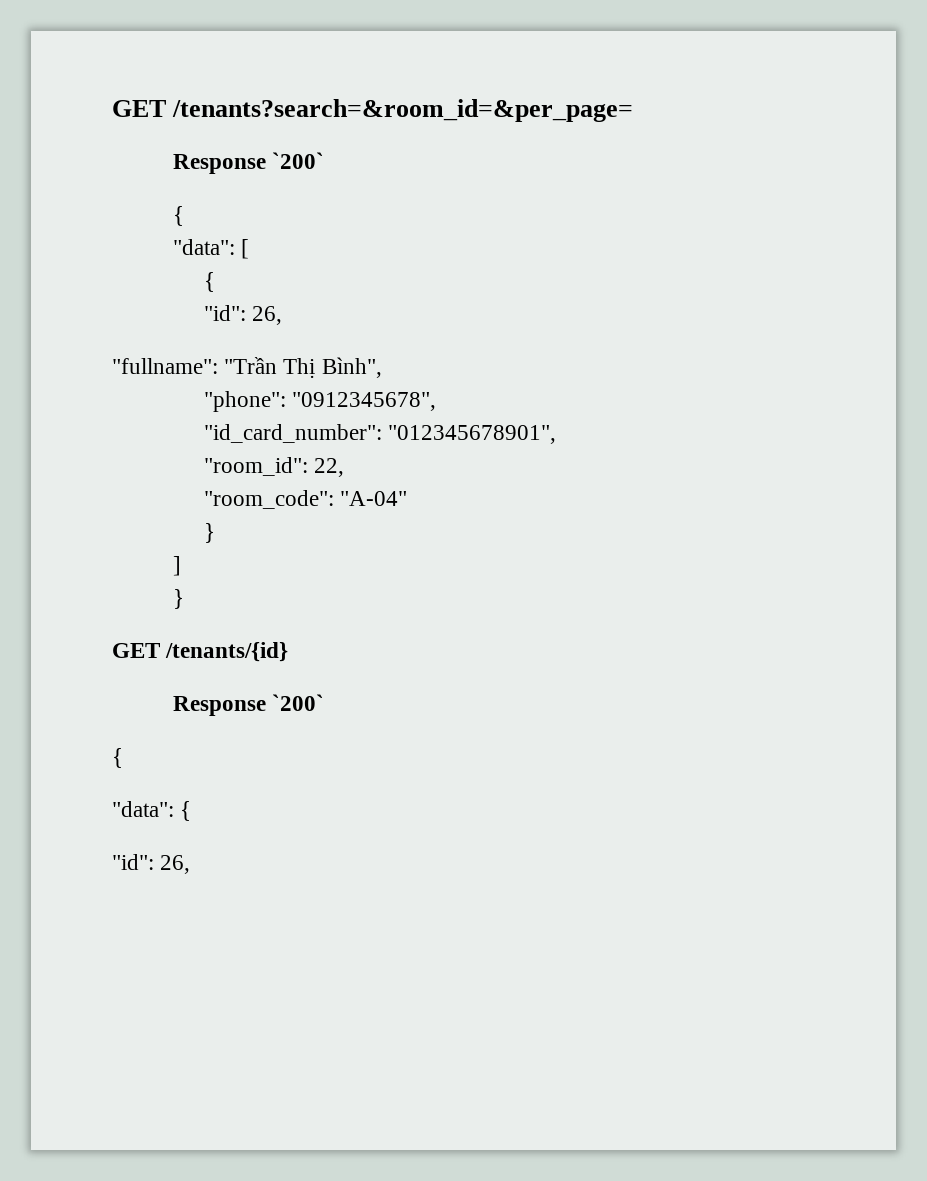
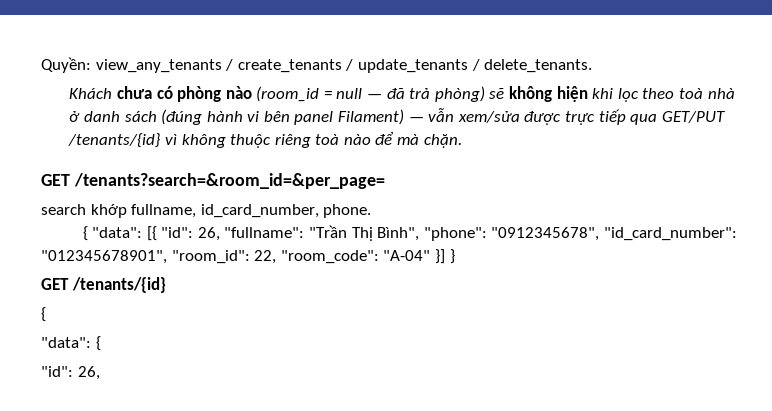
+ Quyền: view_any_tenants / create_tenants / update_tenants / delete_tenants.
+ Khách chưa có phòng nào (room_id = null — đã trả phòng) sẽ không hiện khi lọc theo toà nhà ở danh sách (đúng hành vi bên panel Filament) — vẫn xem/sửa được trực tiếp qua GET/PUT /tenants/{id} vì không thuộc riêng toà nào để mà chặn.
  GET /tenants?search=&room_id=&per_page=
- Response `200`
- {
- "data": [
- {
- "id": 26,
- "fullname": "Trần Thị Bình",
- "phone": "0912345678",
- "id_card_number": "012345678901",
- "room_id": 22,
- "room_code": "A-04"
- }
- ]
- }
+ search khớp fullname, id_card_number, phone.
+ { "data": [{ "id": 26, "fullname": "Trần Thị Bình", "phone": "0912345678", "id_card_number": "012345678901", "room_id": 22, "room_code": "A-04" }] }
  GET /tenants/{id}
- Response `200`

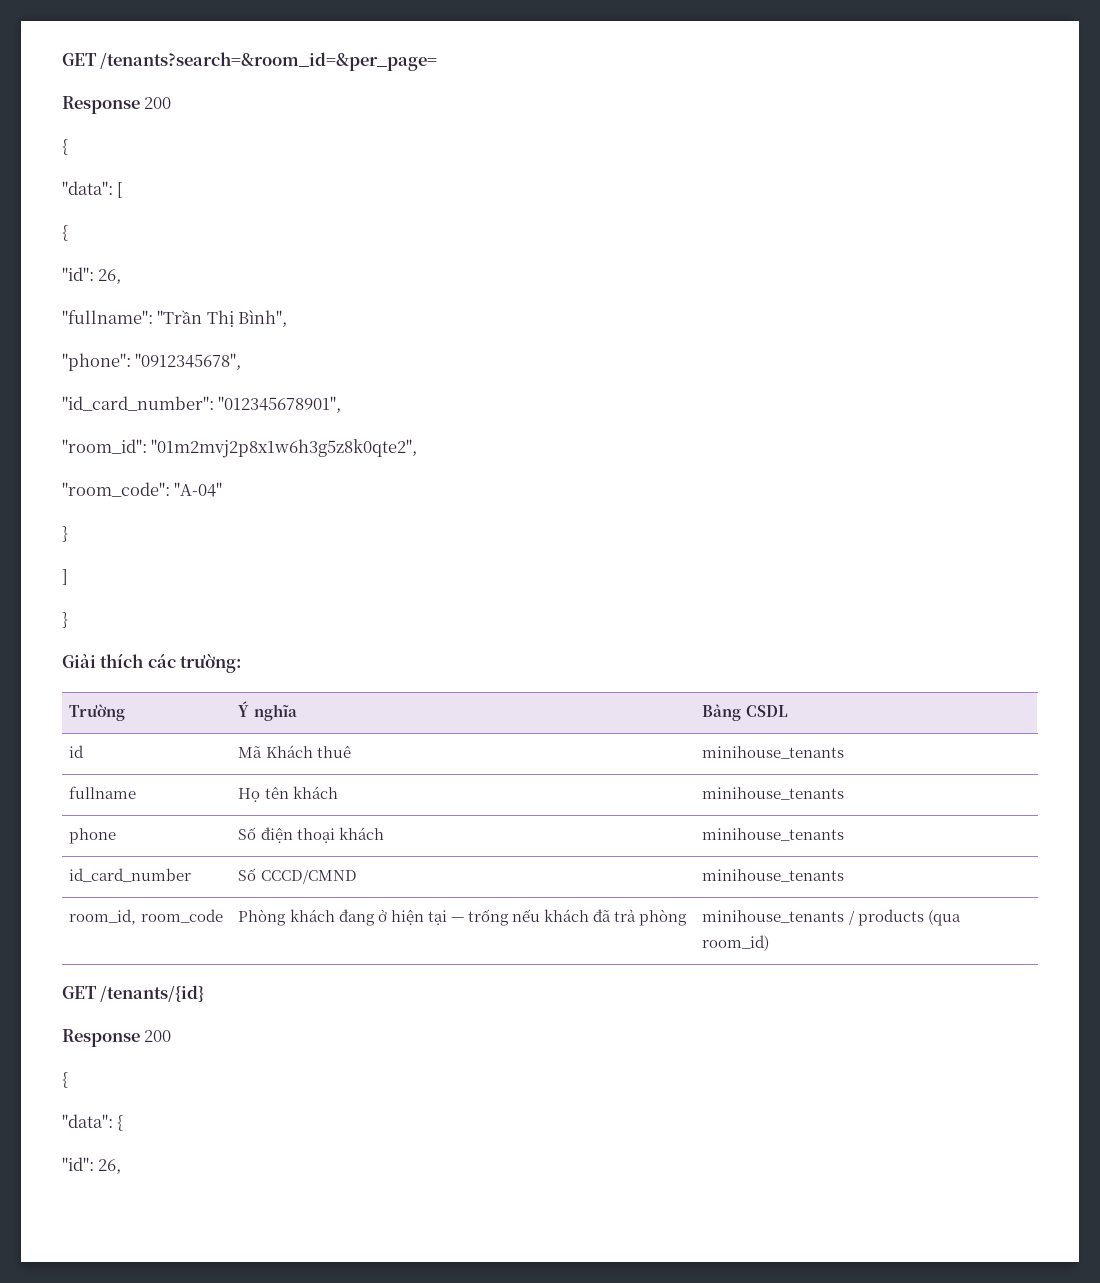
- Quyền: view_any_tenants / create_tenants / update_tenants / delete_tenants.
- Khách chưa có phòng nào (room_id = null — đã trả phòng) sẽ không hiện khi lọc theo toà nhà ở danh sách (đúng hành vi bên panel Filament) — vẫn xem/sửa được trực tiếp qua GET/PUT /tenants/{id} vì không thuộc riêng toà nào để mà chặn.
  GET /tenants?search=&room_id=&per_page=
- search khớp fullname, id_card_number, phone.
- { "data": [{ "id": 26, "fullname": "Trần Thị Bình", "phone": "0912345678", "id_card_number": "012345678901", "room_id": 22, "room_code": "A-04" }] }
+ Response 200
+ {
+ "data": [
+ {
+ "id": 26,
+ "fullname": "Trần Thị Bình",
+ "phone": "0912345678",
+ "id_card_number": "012345678901",
+ "room_id": "01m2mvj2p8x1w6h3g5z8k0qte2",
+ "room_code": "A-04"
+ }
+ ]
+ }
+ Giải thích các trường:
+ Trường | Ý nghĩa | Bảng CSDL
+ id | Mã Khách thuê | minihouse_tenants
+ fullname | Họ tên khách | minihouse_tenants
+ phone | Số điện thoại khách | minihouse_tenants
+ id_card_number | Số CCCD/CMND | minihouse_tenants
+ room_id, room_code | Phòng khách đang ở hiện tại — trống nếu khách đã trả phòng | minihouse_tenants / products (qua room_id)
  GET /tenants/{id}
+ Response 200

